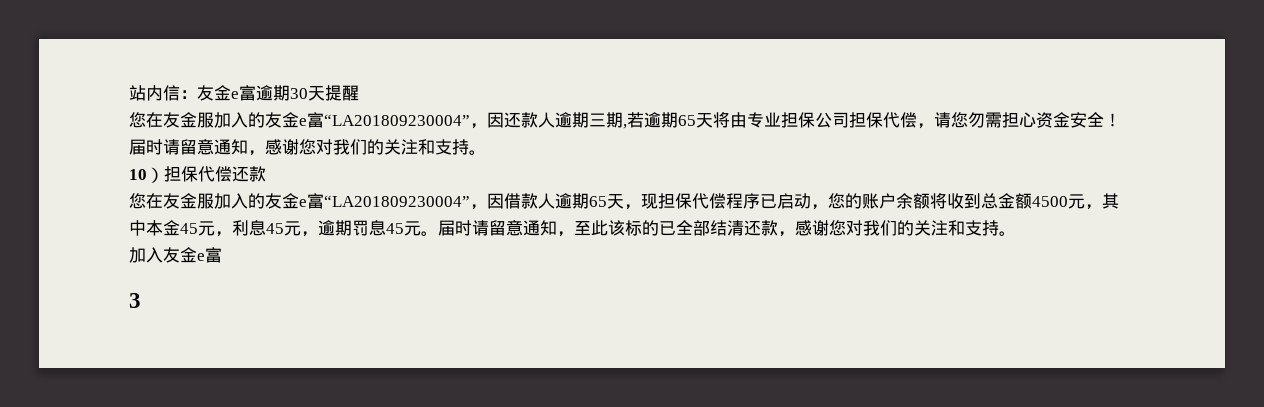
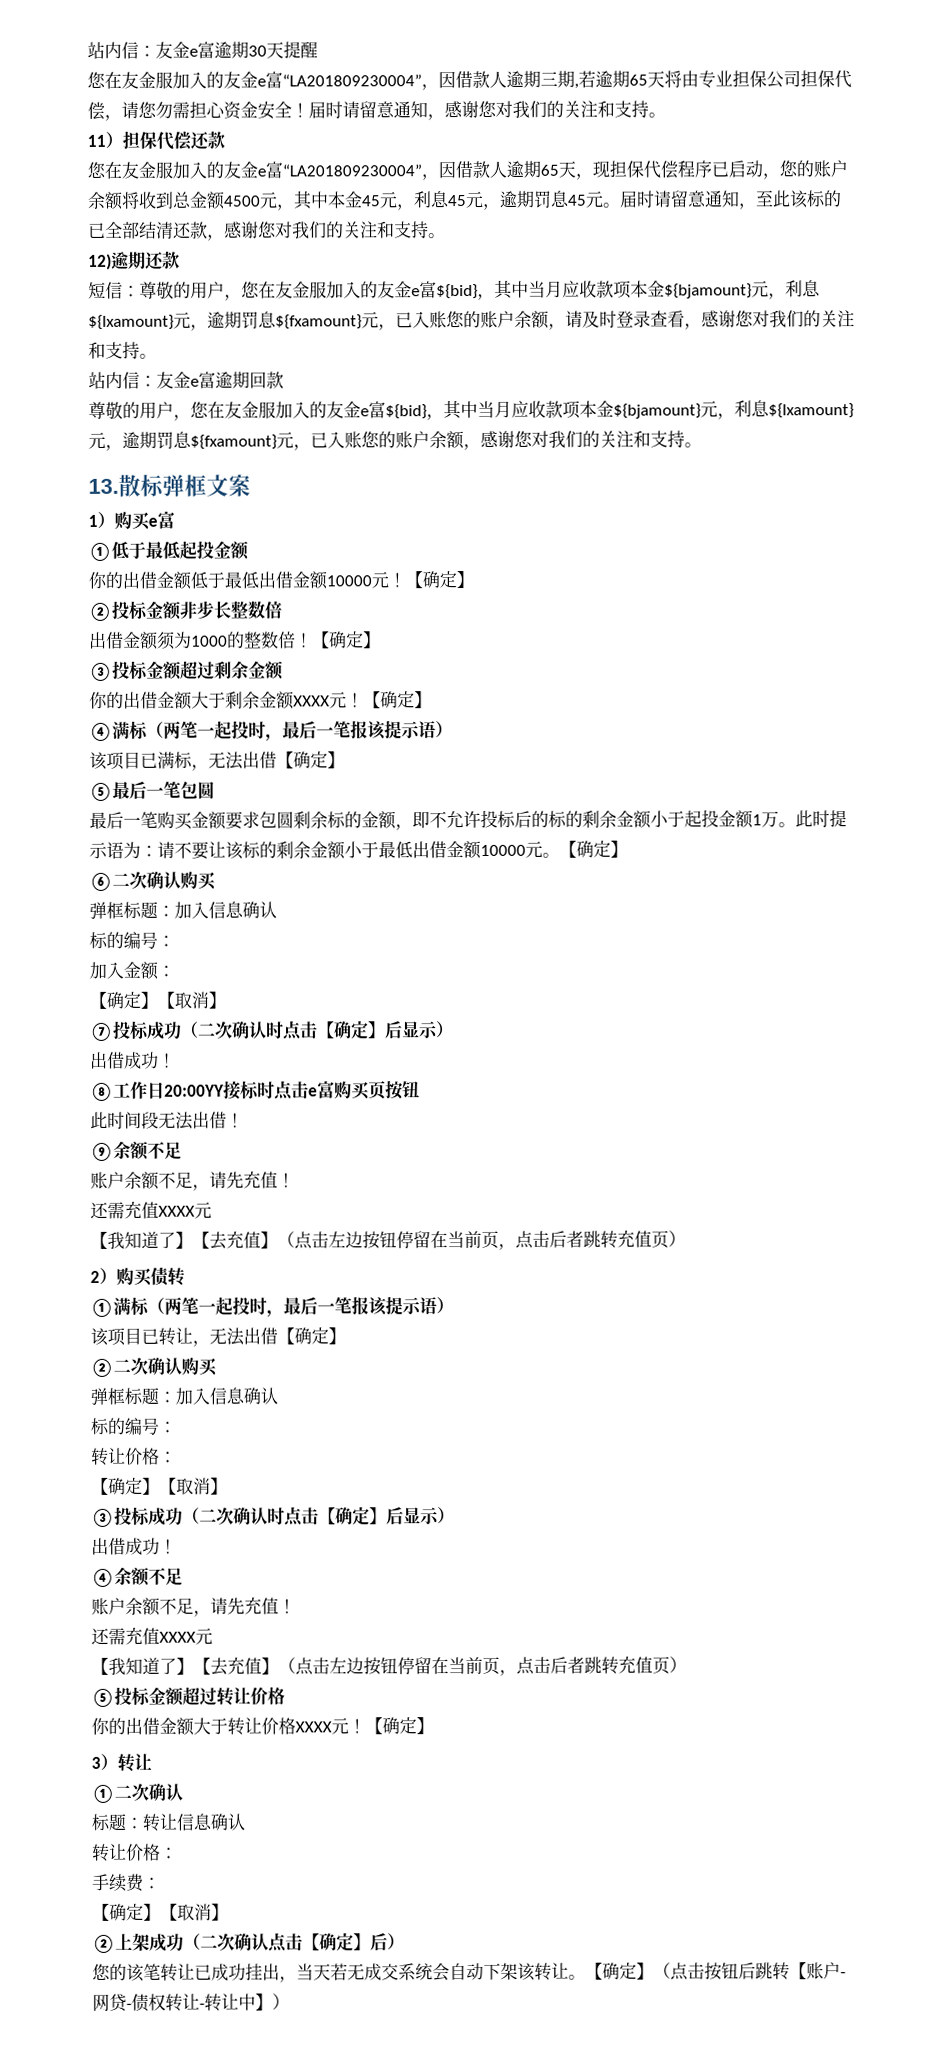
- 您在友金服加入的友金e富“LA201809230004”，因还款人逾期三期,若逾期65天将由专业担保公司担保代偿，请您勿需担心资金安全！
+ 您在友金服加入的友金e富“LA201809230004”，因借款人逾期三期,若逾期65天将由专业担保公司担保代偿，请您勿需担心资金安全！
- 10）担保代偿还款
+ 11）担保代偿还款
- 加入友金e富
- 3
+ 12)逾期还款
+ 短信：尊敬的用户，您在友金服加入的友金e富${bid}，其中当月应收款项本金${bjamount}元，利息${lxamount}元，逾期罚息${fxamount}元，已入账您的账户余额，请及时登录查看，感谢您对我们的关注和支持。
+ 站内信：友金e富逾期回款
+ 尊敬的用户，您在友金服加入的友金e富${bid}，其中当月应收款项本金${bjamount}元，利息${lxamount}元，逾期罚息${fxamount}元，已入账您的账户余额，感谢您对我们的关注和支持。
+ 13.散标弹框文案
+ 1）购买e富
+ ①低于最低起投金额
+ 你的出借金额低于最低出借金额10000元！【确定】
+ ②投标金额非步长整数倍
+ 出借金额须为1000的整数倍！【确定】
+ ③投标金额超过剩余金额
+ 你的出借金额大于剩余金额XXXX元！【确定】
+ ④满标（两笔一起投时，最后一笔报该提示语）
+ 该项目已满标，无法出借【确定】
+ ⑤最后一笔包圆
+ 最后一笔购买金额要求包圆剩余标的金额，即不允许投标后的标的剩余金额小于起投金额1万。此时提示语为：请不要让该标的剩余金额小于最低出借金额10000元。【确定】
+ ⑥二次确认购买
+ 弹框标题：加入信息确认
+ 标的编号：
+ 加入金额：
+ 【确定】【取消】
+ ⑦投标成功（二次确认时点击【确定】后显示）
+ 出借成功！
+ ⑧工作日20:00YY接标时点击e富购买页按钮
+ 此时间段无法出借！
+ ⑨余额不足
+ 账户余额不足，请先充值！
+ 还需充值XXXX元
+ 【我知道了】【去充值】（点击左边按钮停留在当前页，点击后者跳转充值页）
+ 2）购买债转
+ ①满标（两笔一起投时，最后一笔报该提示语）
+ 该项目已转让，无法出借【确定】
+ ②二次确认购买
+ 弹框标题：加入信息确认
+ 标的编号：
+ 转让价格：
+ 【确定】【取消】
+ ③投标成功（二次确认时点击【确定】后显示）
+ 出借成功！
+ ④余额不足
+ 账户余额不足，请先充值！
+ 还需充值XXXX元
+ 【我知道了】【去充值】（点击左边按钮停留在当前页，点击后者跳转充值页）
+ ⑤投标金额超过转让价格
+ 你的出借金额大于转让价格XXXX元！【确定】
+ 3）转让
+ ①二次确认
+ 标题：转让信息确认
+ 转让价格：
+ 手续费：
+ 【确定】【取消】
+ ②上架成功（二次确认点击【确定】后）
+ 您的该笔转让已成功挂出，当天若无成交系统会自动下架该转让。【确定】（点击按钮后跳转【账户-网贷-债权转让-转让中】）

